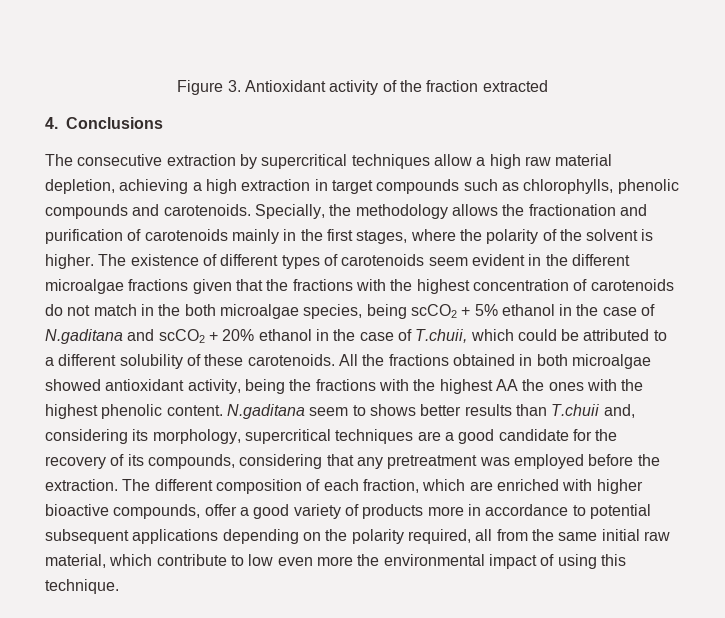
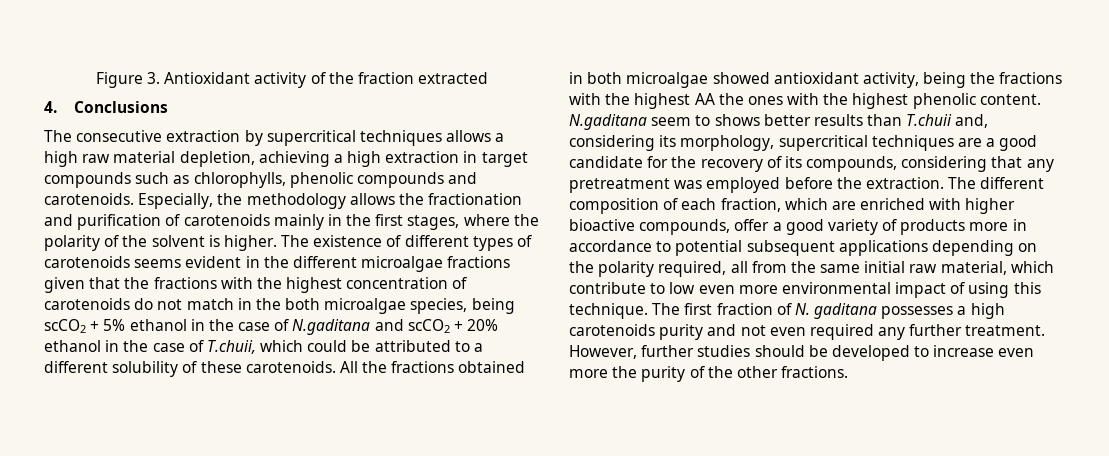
- The consecutive extraction by supercritical techniques allow a high raw material depletion, achieving a high extraction in target compounds such as chlorophylls, phenolic compounds and carotenoids.
+ The consecutive extraction by supercritical techniques allows a high raw material depletion, achieving a high extraction in target compounds such as chlorophylls, phenolic compounds and carotenoids.
- Specially, the methodology allows the fractionation and purification of carotenoids mainly in the first stages, where the polarity of the solvent is higher.
+ Especially, the methodology allows the fractionation and purification of carotenoids mainly in the first stages, where the polarity of the solvent is higher.
- The existence of different types of carotenoids seem evident in the different microalgae fractions given that the fractions with the highest concentration of carotenoids do not match in the both microalgae species, being scCO2 + 5% ethanol in the case of N.gaditana and scCO2 + 20% ethanol in the case of T.chuii, which could be attributed to a different solubility of these carotenoids.
+ The existence of different types of carotenoids seems evident in the different microalgae fractions given that the fractions with the highest concentration of carotenoids do not match in the both microalgae species, being scCO2 + 5% ethanol in the case of N.gaditana and scCO2 + 20% ethanol in the case of T.chuii, which could be attributed to a different solubility of these carotenoids.
- The different composition of each fraction, which are enriched with higher bioactive compounds, offer a good variety of products more in accordance to potential subsequent applications depending on the polarity required, all from the same initial raw material, which contribute to low even more the environmental impact of using this technique.
+ The different composition of each fraction, which are enriched with higher bioactive compounds, offer a good variety of products more in accordance to potential subsequent applications depending on the polarity required, all from the same initial raw material, which contribute to low even more environmental impact of using this technique.
+ The first fraction of N. gaditana possesses a high carotenoids purity and not even required any further treatment. However, further studies should be developed to increase even more the purity of the other fractions.

